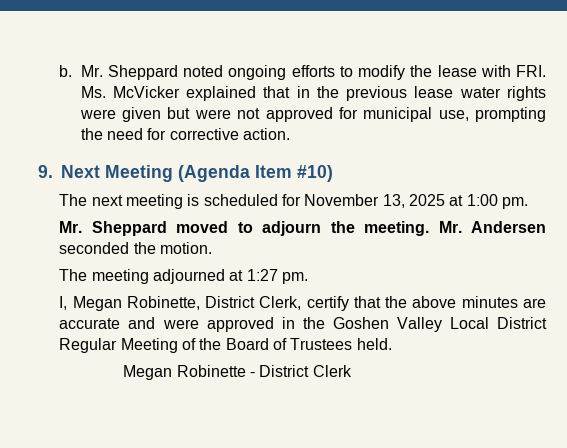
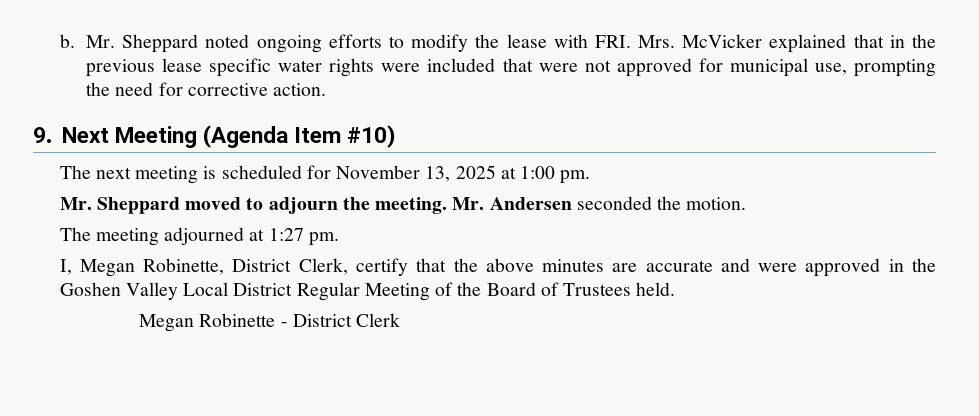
- Mr. Sheppard noted ongoing efforts to modify the lease with FRI. Ms. McVicker explained that in the previous lease water rights were given but were not approved for municipal use, prompting the need for corrective action.
+ Mr. Sheppard noted ongoing efforts to modify the lease with FRI. Mrs. McVicker explained that in the previous lease specific water rights were included that were not approved for municipal use, prompting the need for corrective action.

